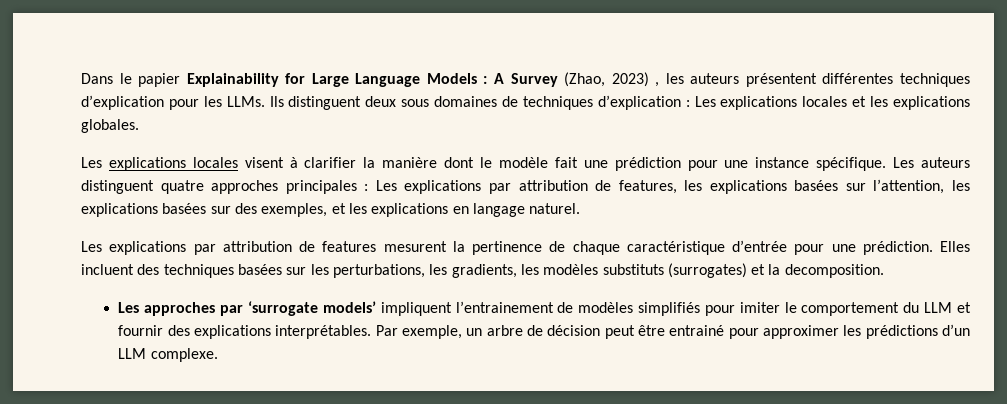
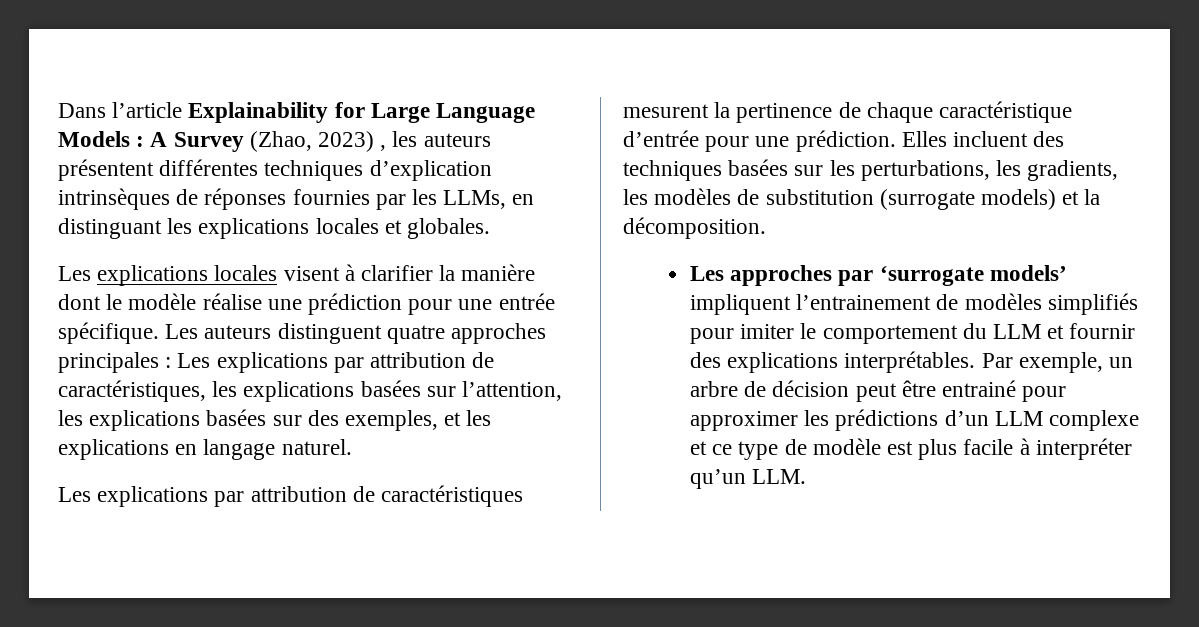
- Dans le papier Explainability for Large Language Models : A Survey (Zhao, 2023) , les auteurs présentent différentes techniques d’explication pour les LLMs. Ils distinguent deux sous domaines de techniques d’explication : Les explications locales et les explications globales.
+ Dans l’article Explainability for Large Language Models : A Survey (Zhao, 2023) , les auteurs présentent différentes techniques d’explication intrinsèques de réponses fournies par les LLMs, en distinguant les explications locales et globales.
- Les explications locales visent à clarifier la manière dont le modèle fait une prédiction pour une instance spécifique.
+ Les explications locales visent à clarifier la manière dont le modèle réalise une prédiction pour une entrée spécifique.
- Les auteurs distinguent quatre approches principales : Les explications par attribution de features, les explications basées sur l’attention, les explications basées sur des exemples, et les explications en langage naturel.
+ Les auteurs distinguent quatre approches principales : Les explications par attribution de caractéristiques, les explications basées sur l’attention, les explications basées sur des exemples, et les explications en langage naturel.
- Les explications par attribution de features mesurent la pertinence de chaque caractéristique d’entrée pour une prédiction.
+ Les explications par attribution de caractéristiques mesurent la pertinence de chaque caractéristique d’entrée pour une prédiction.
- Elles incluent des techniques basées sur les perturbations, les gradients, les modèles substituts (surrogates) et la decomposition.
+ Elles incluent des techniques basées sur les perturbations, les gradients, les modèles de substitution (surrogate models) et la décomposition.
- Par exemple, un arbre de décision peut être entrainé pour approximer les prédictions d’un LLM complexe.
+ Par exemple, un arbre de décision peut être entrainé pour approximer les prédictions d’un LLM complexe et ce type de modèle est plus facile à interpréter qu’un LLM.

